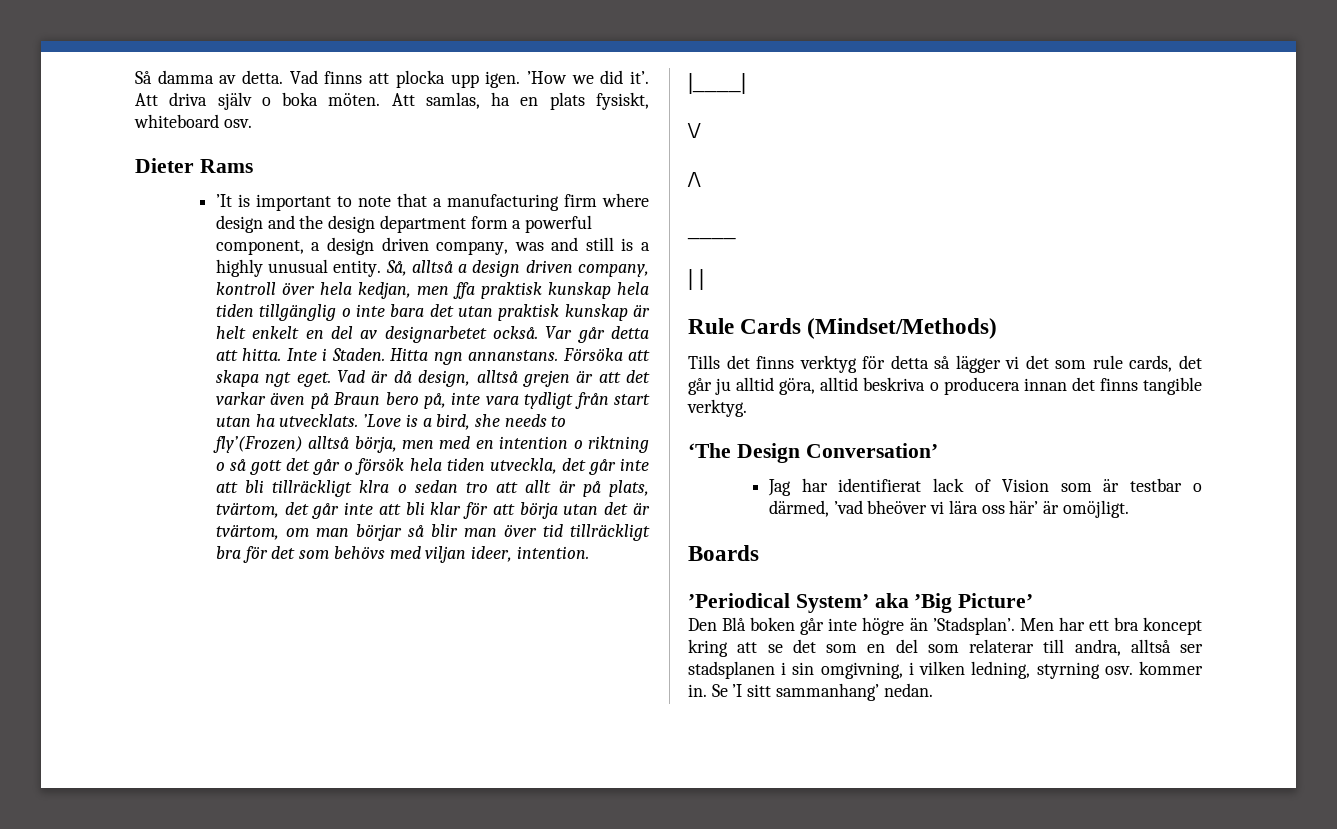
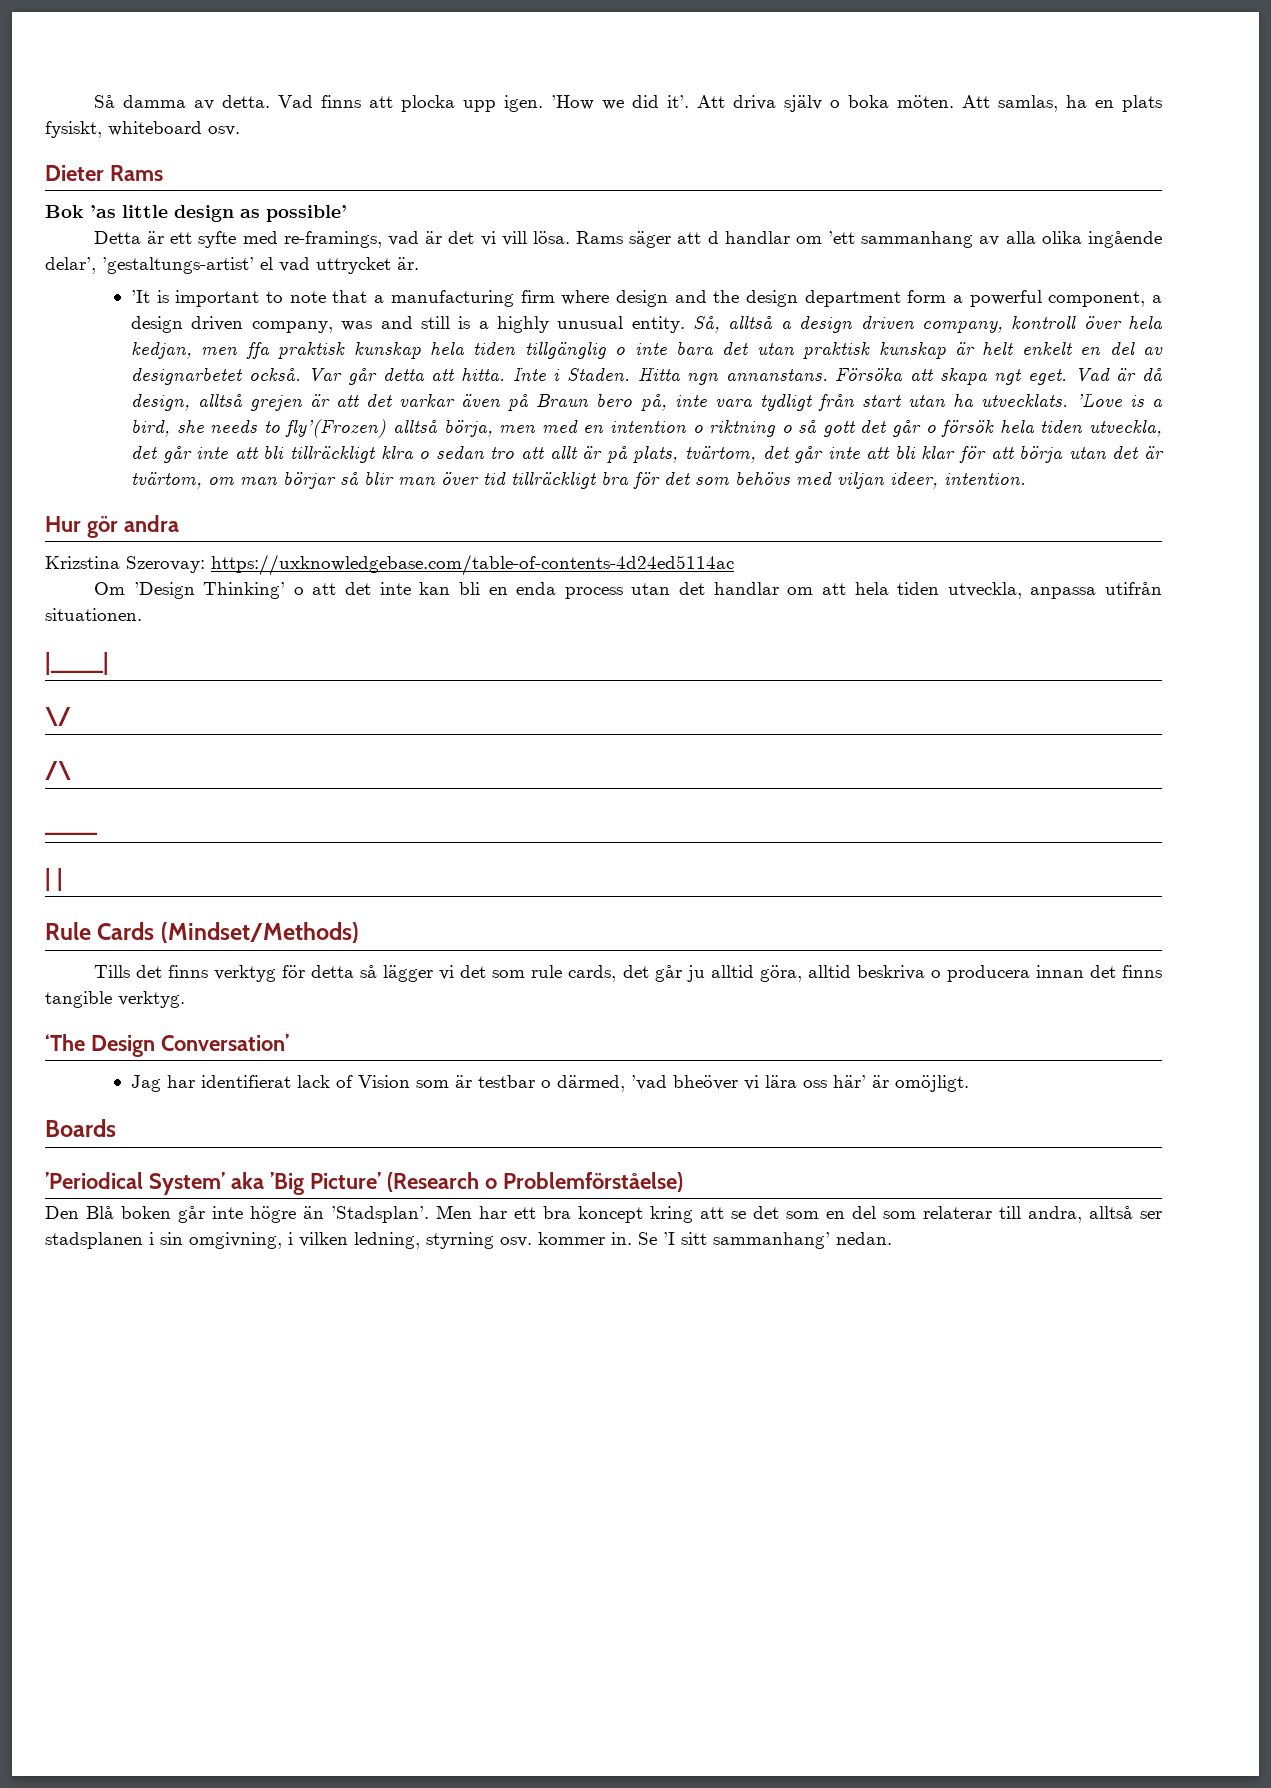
+ Bok ’as little design as possible’
+ Detta är ett syfte med re-framings, vad är det vi vill lösa. Rams säger att d handlar om ’ett sammanhang av alla olika ingående delar’, ’gestaltungs-artist’ el vad uttrycket är.
+ Hur gör andra
+ Krizstina Szerovay: https://uxknowledgebase.com/table-of-contents-4d24ed5114ac
+ Om ’Design Thinking’ o att det inte kan bli en enda process utan det handlar om att hela tiden utveckla, anpassa utifrån situationen.
- ’Periodical System’ aka ’Big Picture’
+ ’Periodical System’ aka ’Big Picture’ (Research o Problemförståelse)

